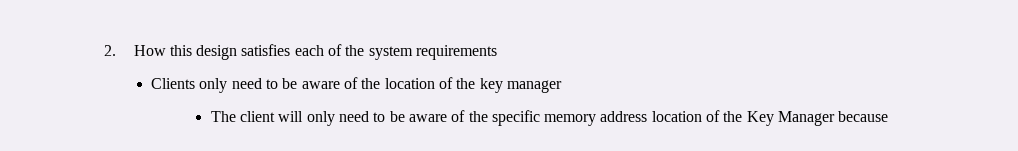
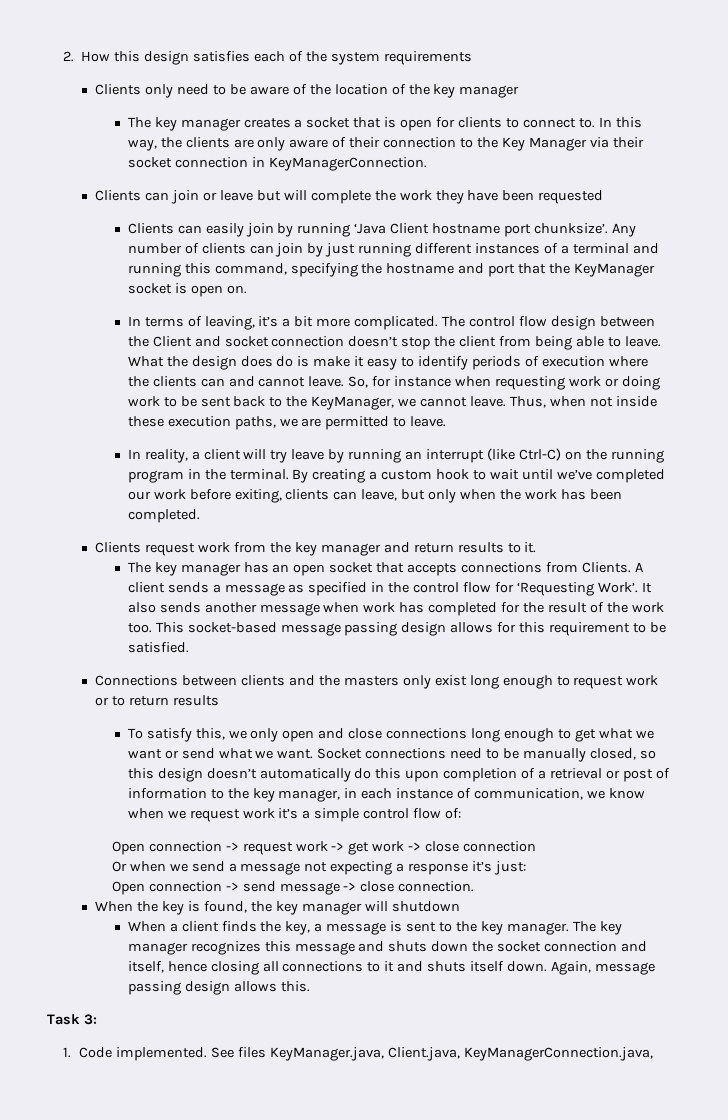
- The client will only need to be aware of the specific memory address location of the Key Manager because
+ The key manager creates a socket that is open for clients to connect to. In this way, the clients are only aware of their connection to the Key Manager via their socket connection in KeyManagerConnection.
+ Clients can join or leave but will complete the work they have been requested
+ Clients can easily join by running ‘Java Client hostname port chunksize’. Any number of clients can join by just running different instances of a terminal and running this command, specifying the hostname and port that the KeyManager socket is open on.
+ In terms of leaving, it’s a bit more complicated. The control flow design between the Client and socket connection doesn’t stop the client from being able to leave. What the design does do is make it easy to identify periods of execution where the clients can and cannot leave. So, for instance when requesting work or doing work to be sent back to the KeyManager, we cannot leave. Thus, when not inside these execution paths, we are permitted to leave.
+ In reality, a client will try leave by running an interrupt (like Ctrl-C) on the running program in the terminal. By creating a custom hook to wait until we’ve completed our work before exiting, clients can leave, but only when the work has been completed.
+ Clients request work from the key manager and return results to it.
+ The key manager has an open socket that accepts connections from Clients. A client sends a message as specified in the control flow for ‘Requesting Work’. It also sends another message when work has completed for the result of the work too. This socket-based message passing design allows for this requirement to be satisfied.
+ Connections between clients and the masters only exist long enough to request work or to return results
+ To satisfy this, we only open and close connections long enough to get what we want or send what we want. Socket connections need to be manually closed, so this design doesn’t automatically do this upon completion of a retrieval or post of information to the key manager, in each instance of communication, we know when we request work it’s a simple control flow of:
+ Open connection -> request work -> get work -> close connection
+ Or when we send a message not expecting a response it’s just:
+ Open connection -> send message -> close connection.
+ When the key is found, the key manager will shutdown
+ When a client finds the key, a message is sent to the key manager. The key manager recognizes this message and shuts down the socket connection and itself, hence closing all connections to it and shuts itself down. Again, message passing design allows this.
+ Task 3:
+ 1. Code implemented. See files KeyManager.java, Client.java, KeyManagerConnection.java,

